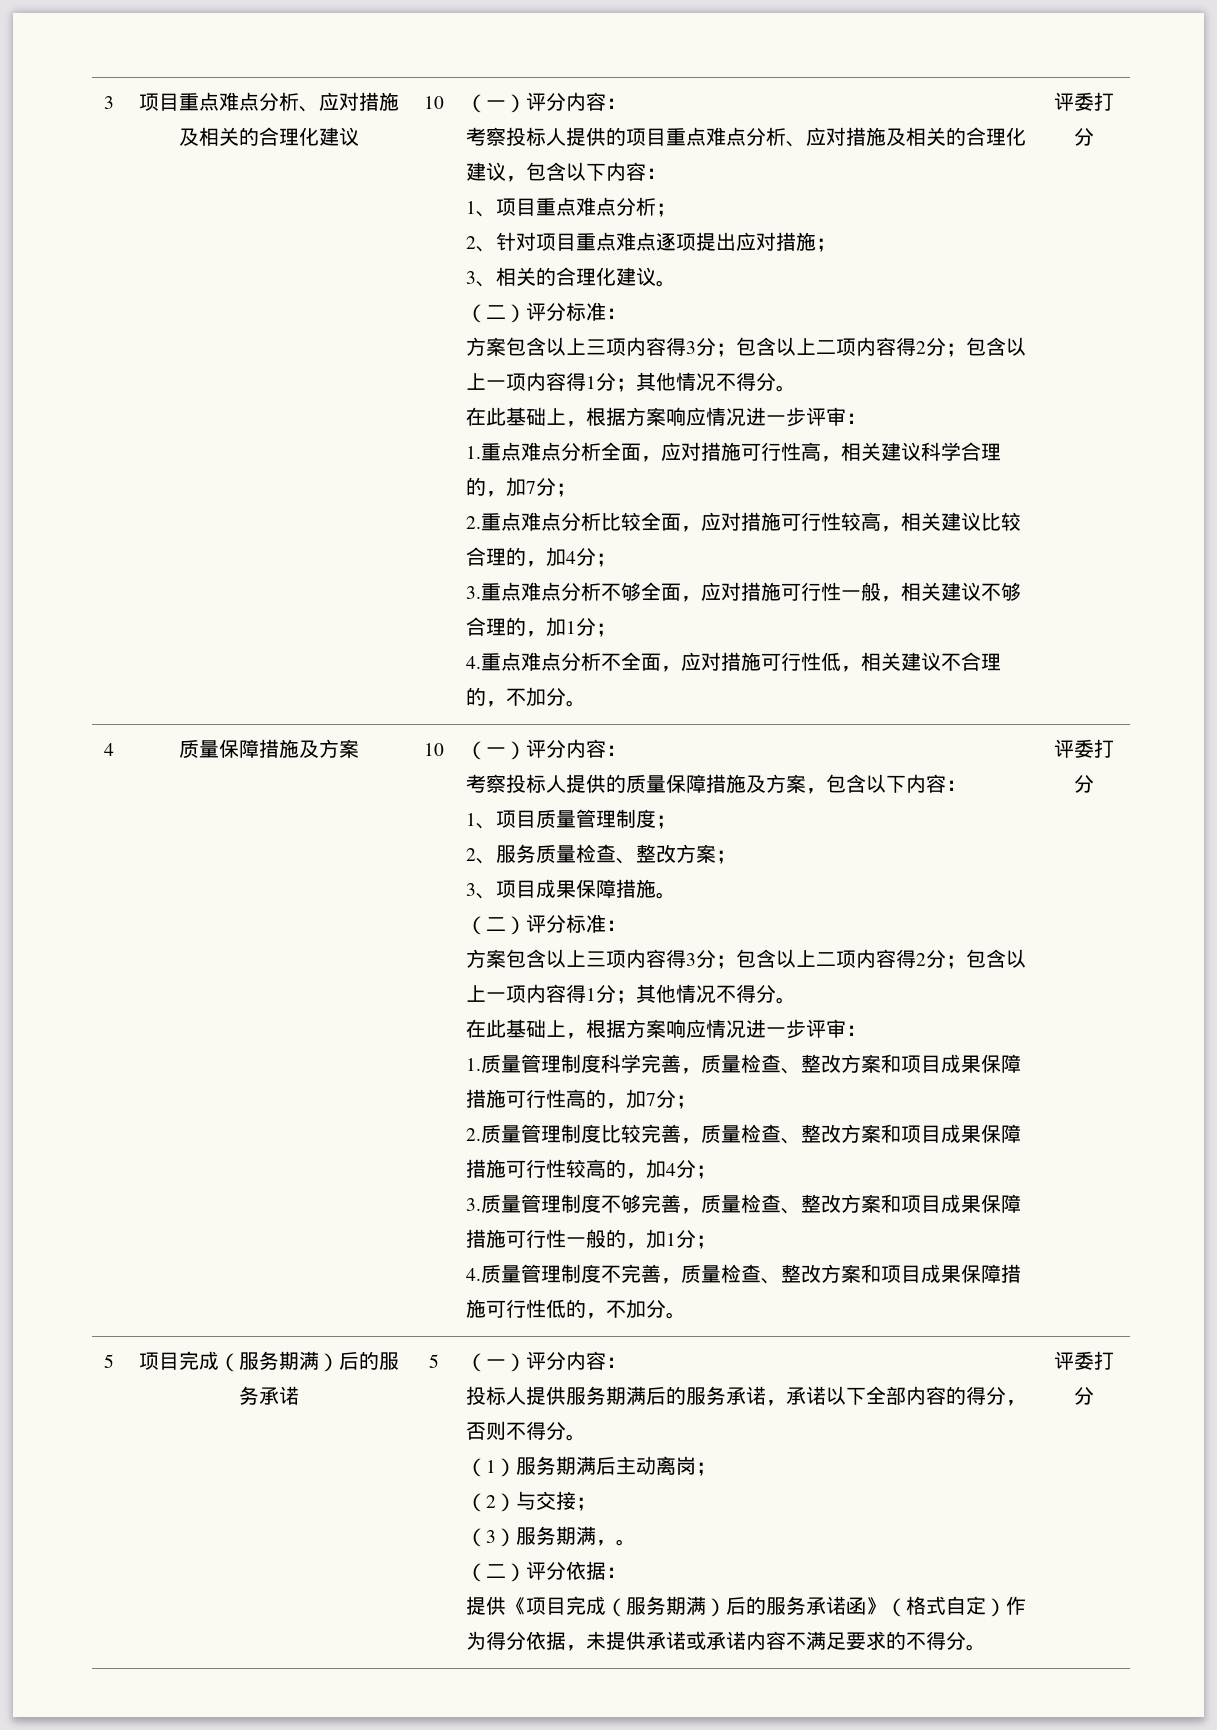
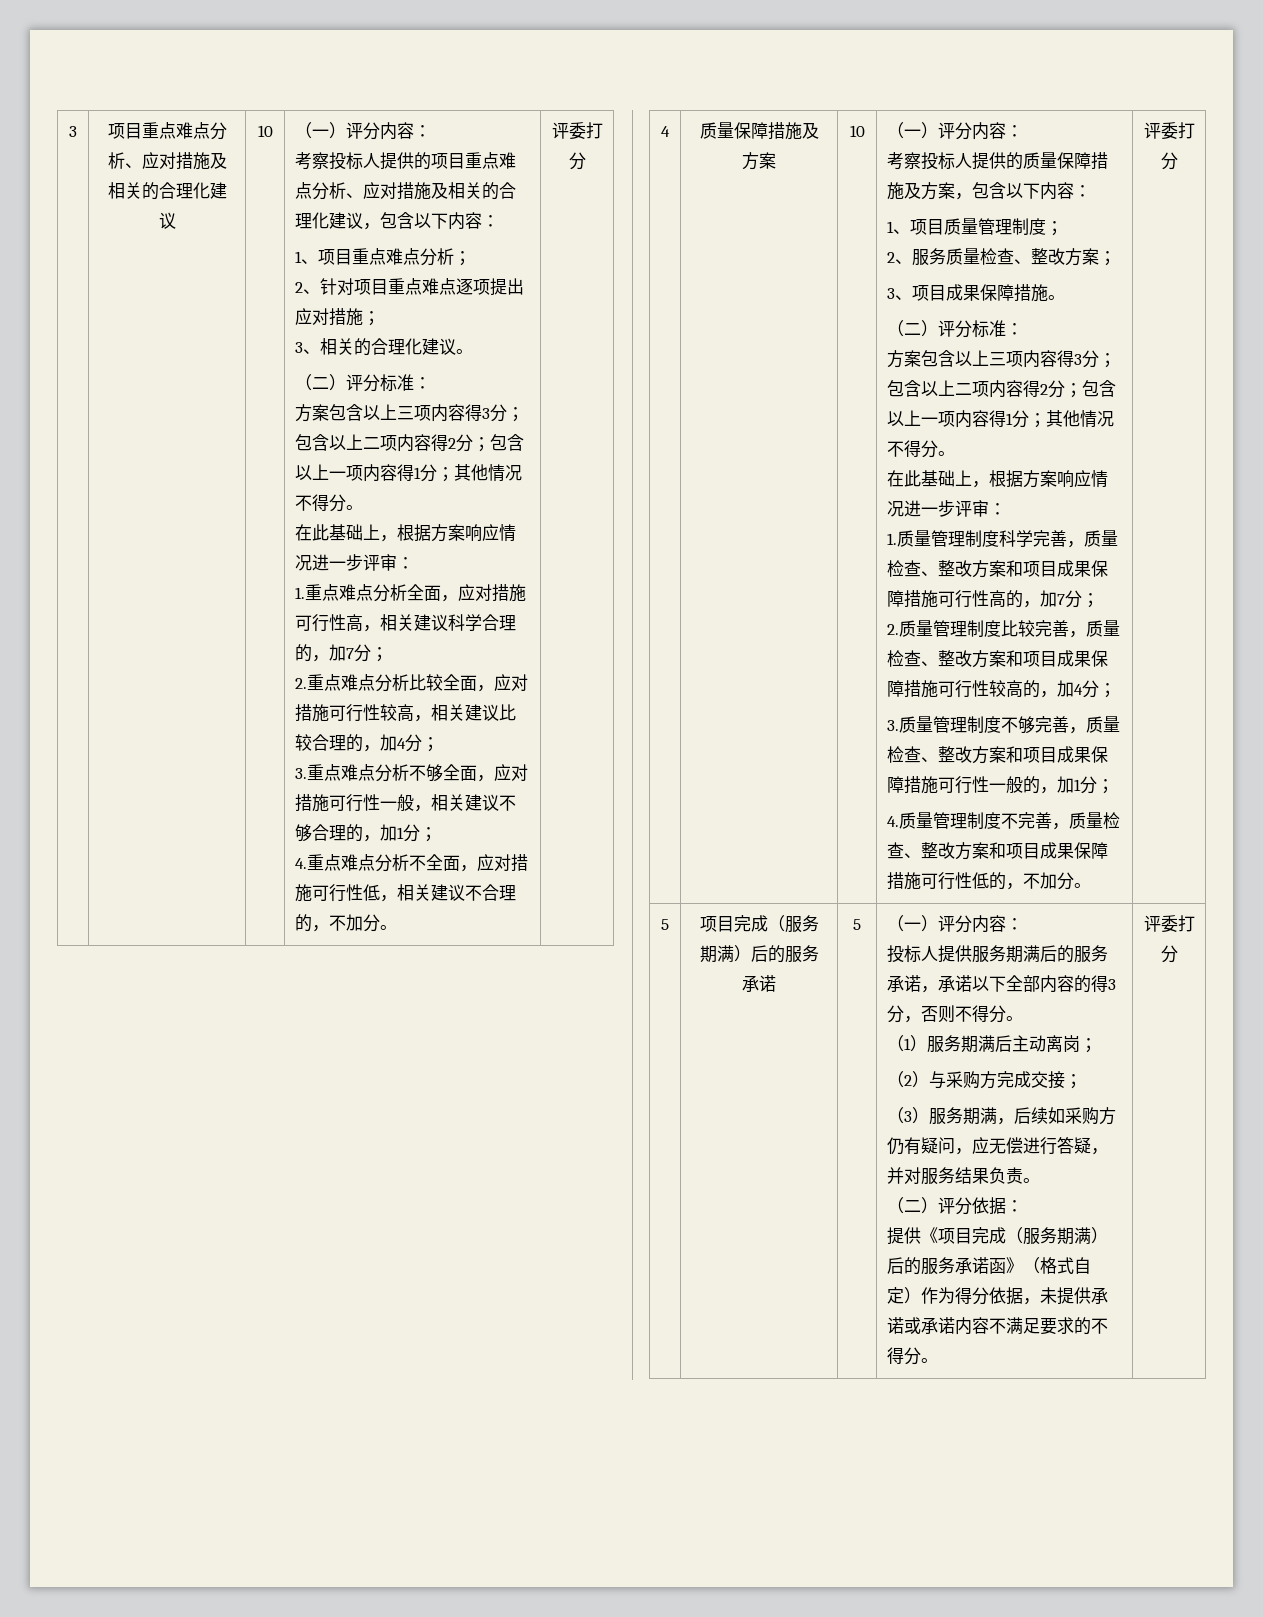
- 投标人提供服务期满后的服务承诺，承诺以下全部内容的得分，否则不得分。
+ 投标人提供服务期满后的服务承诺，承诺以下全部内容的得3分，否则不得分。
- （2）与交接；
+ （2）与采购方完成交接；
- （3）服务期满，。
+ （3）服务期满，后续如采购方仍有疑问，应无偿进行答疑，并对服务结果负责。

